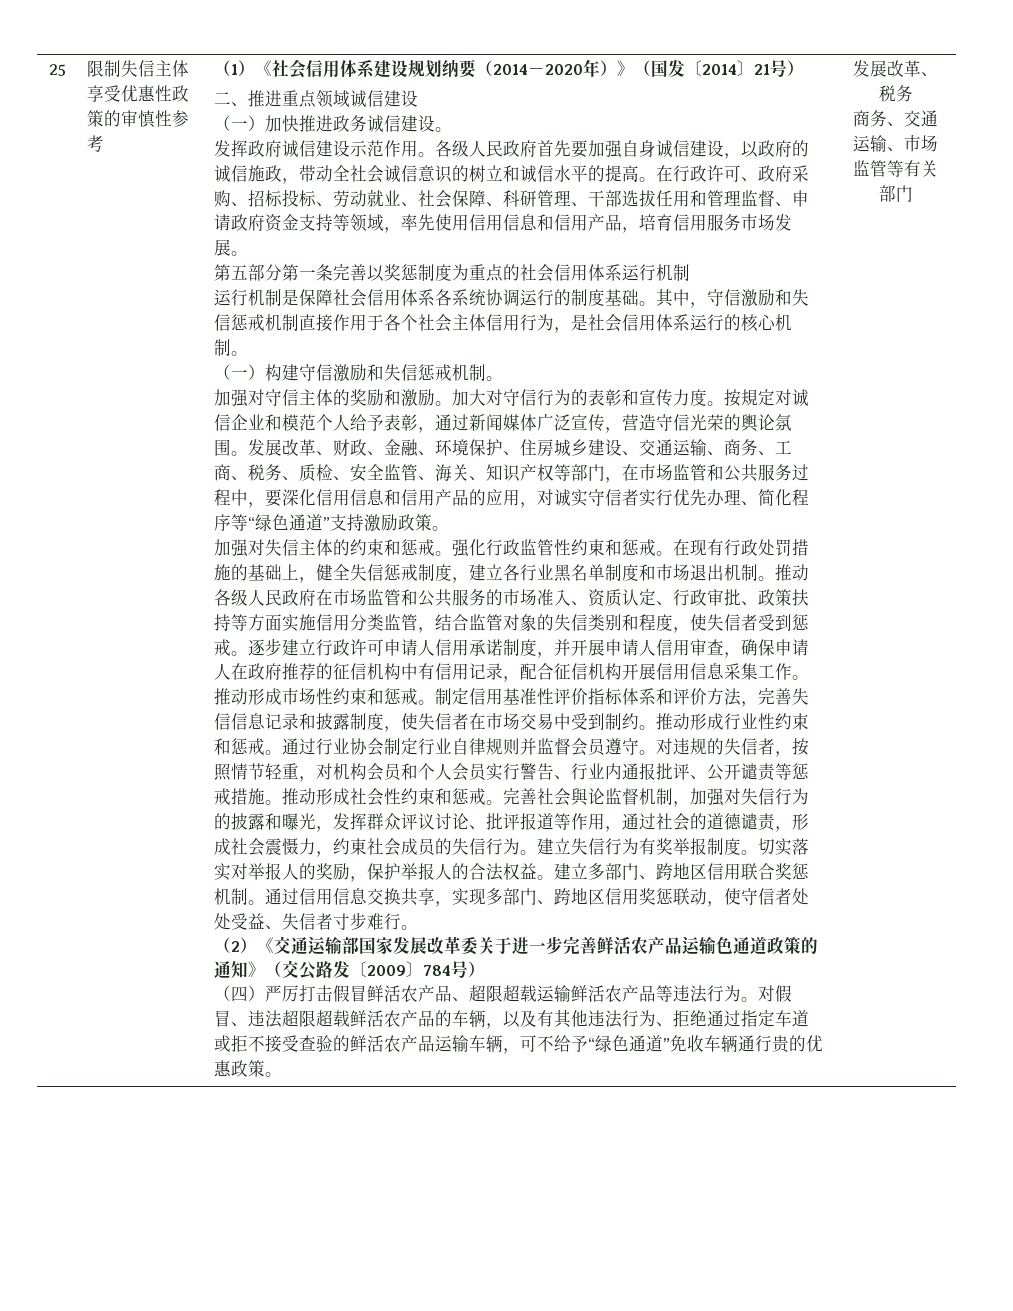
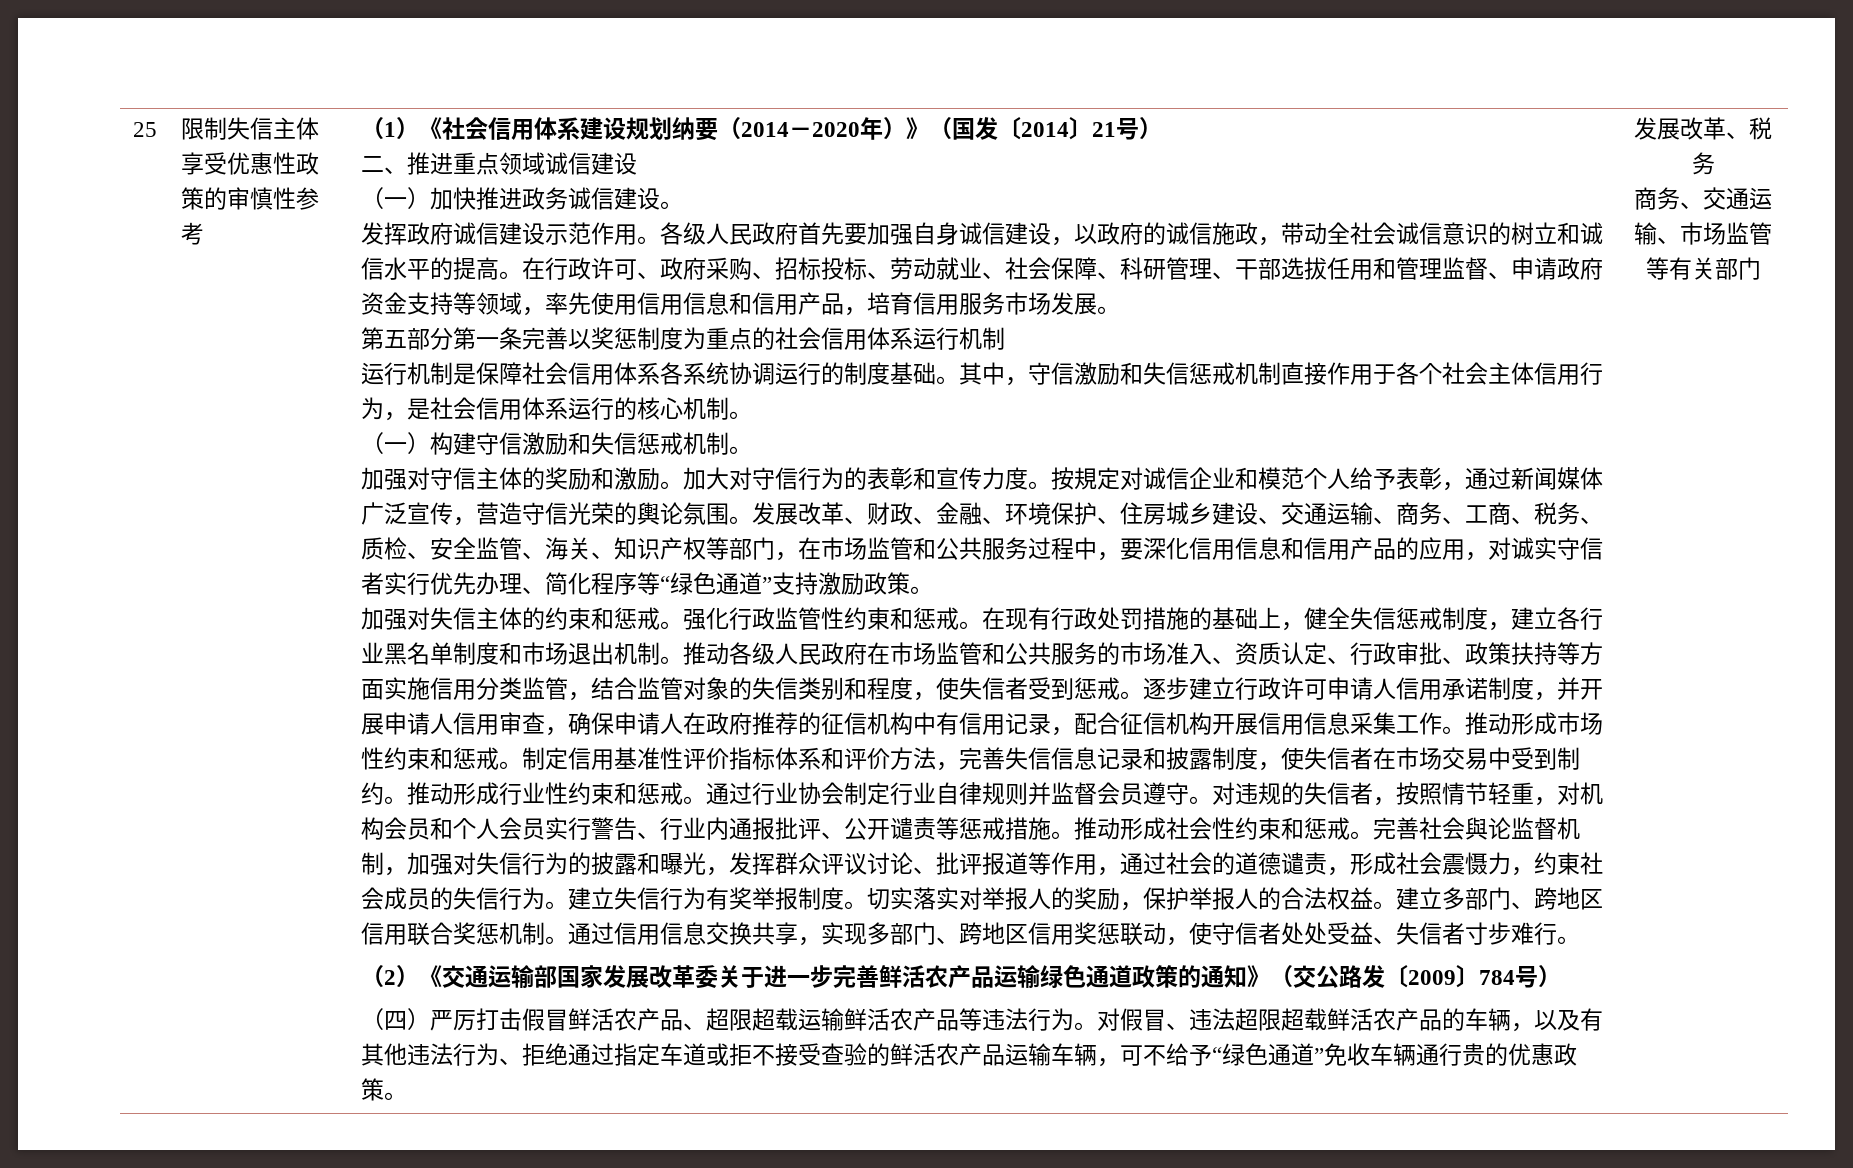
- （2）《交通运输部国家发展改革委关于进一步完善鲜活农产品运输色通道政策的通知》（交公路发〔2009〕784号）
+ （2）《交通运输部国家发展改革委关于进一步完善鲜活农产品运输绿色通道政策的通知》（交公路发〔2009〕784号）

